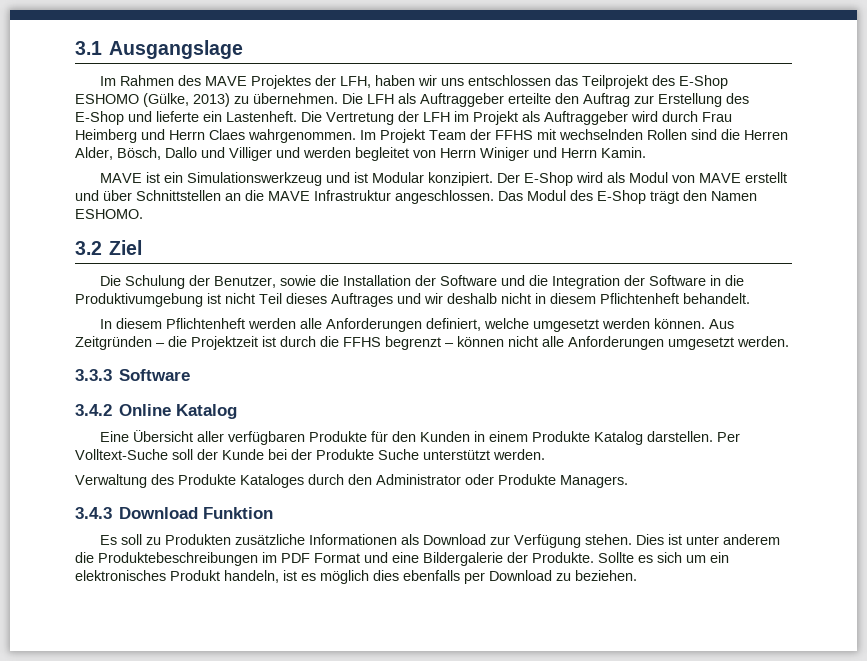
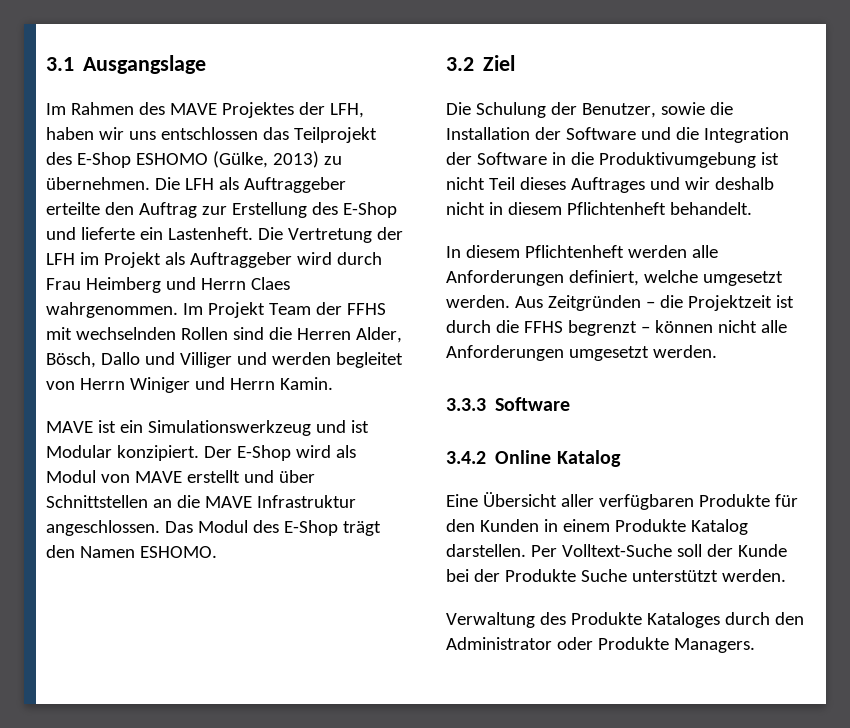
- In diesem Pflichtenheft werden alle Anforderungen definiert, welche umgesetzt werden können.
+ In diesem Pflichtenheft werden alle Anforderungen definiert, welche umgesetzt werden.
- 3.4.3 Download Funktion
- Es soll zu Produkten zusätzliche Informationen als Download zur Verfügung stehen. Dies ist unter anderem die Produktebeschreibungen im PDF Format und eine Bildergalerie der Produkte. Sollte es sich um ein elektronisches Produkt handeln, ist es möglich dies ebenfalls per Download zu beziehen.

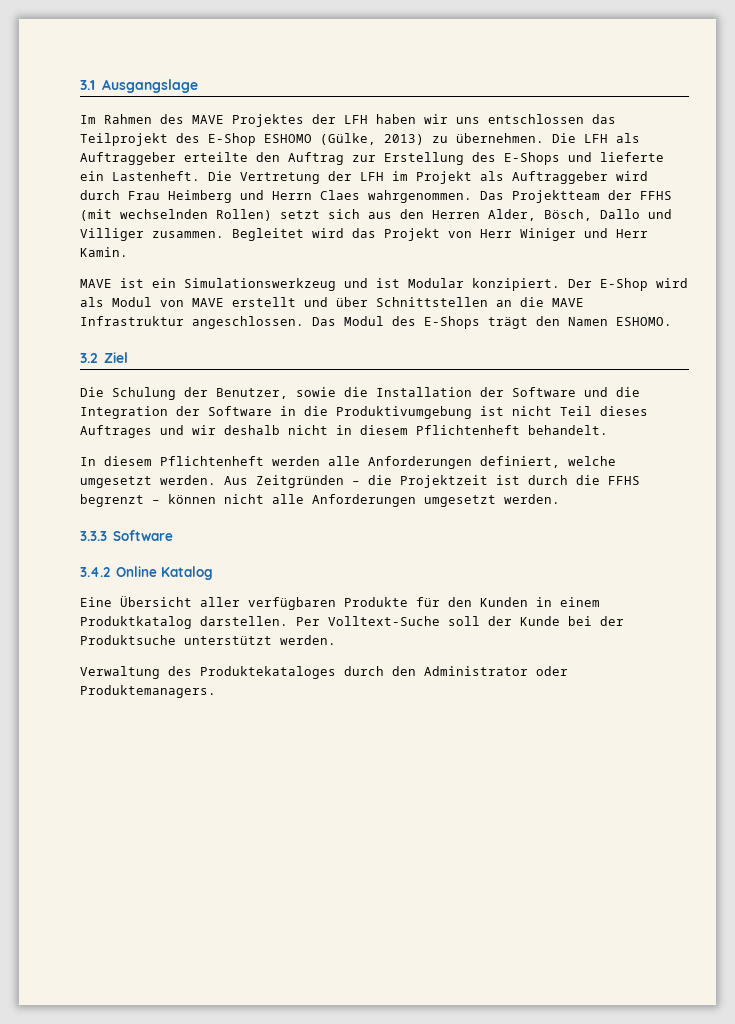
- Im Rahmen des MAVE Projektes der LFH, haben wir uns entschlossen das Teilprojekt des E-Shop ESHOMO (Gülke, 2013) zu übernehmen.
+ Im Rahmen des MAVE Projektes der LFH haben wir uns entschlossen das Teilprojekt des E-Shop ESHOMO (Gülke, 2013) zu übernehmen.
- Die LFH als Auftraggeber erteilte den Auftrag zur Erstellung des E-Shop und lieferte ein Lastenheft.
+ Die LFH als Auftraggeber erteilte den Auftrag zur Erstellung des E-Shops und lieferte ein Lastenheft.
- Im Projekt Team der FFHS mit wechselnden Rollen sind die Herren Alder, Bösch, Dallo und Villiger und werden begleitet von Herrn Winiger und Herrn Kamin.
+ Das Projektteam der FFHS (mit wechselnden Rollen) setzt sich aus den Herren Alder, Bösch, Dallo und Villiger zusammen. Begleitet wird das Projekt von Herr Winiger und Herr Kamin.
- Das Modul des E-Shop trägt den Namen ESHOMO.
+ Das Modul des E-Shops trägt den Namen ESHOMO.
- Eine Übersicht aller verfügbaren Produkte für den Kunden in einem Produkte Katalog darstellen.
+ Eine Übersicht aller verfügbaren Produkte für den Kunden in einem Produktkatalog darstellen.
- Per Volltext-Suche soll der Kunde bei der Produkte Suche unterstützt werden.
+ Per Volltext-Suche soll der Kunde bei der Produktsuche unterstützt werden.
- Verwaltung des Produkte Kataloges durch den Administrator oder Produkte Managers.
+ Verwaltung des Produktekataloges durch den Administrator oder Produktemanagers.

